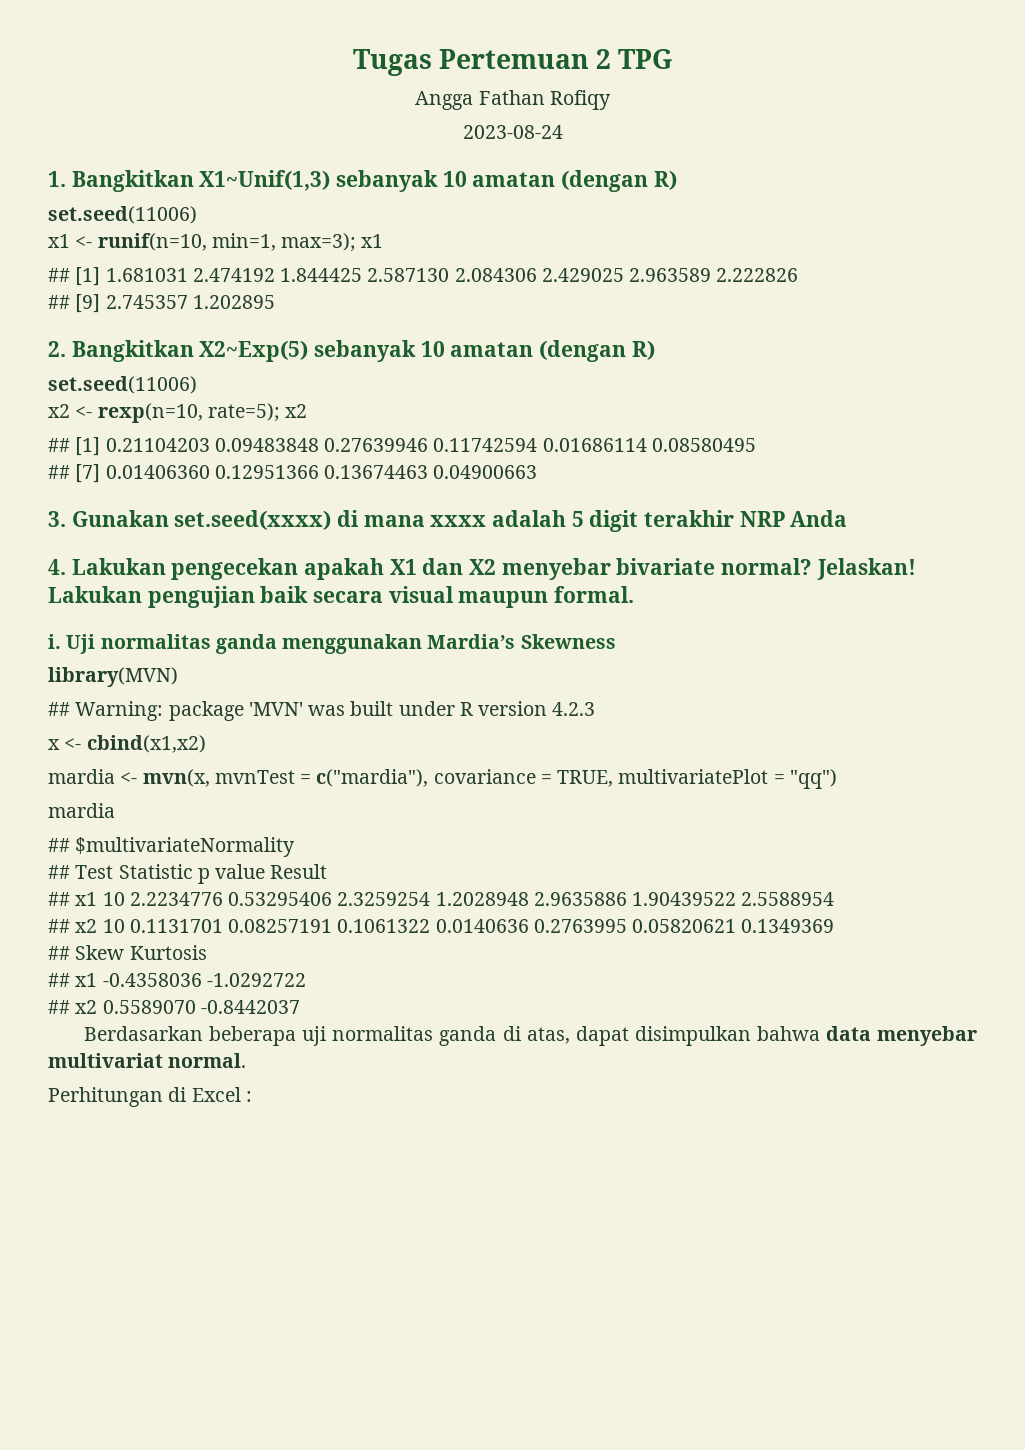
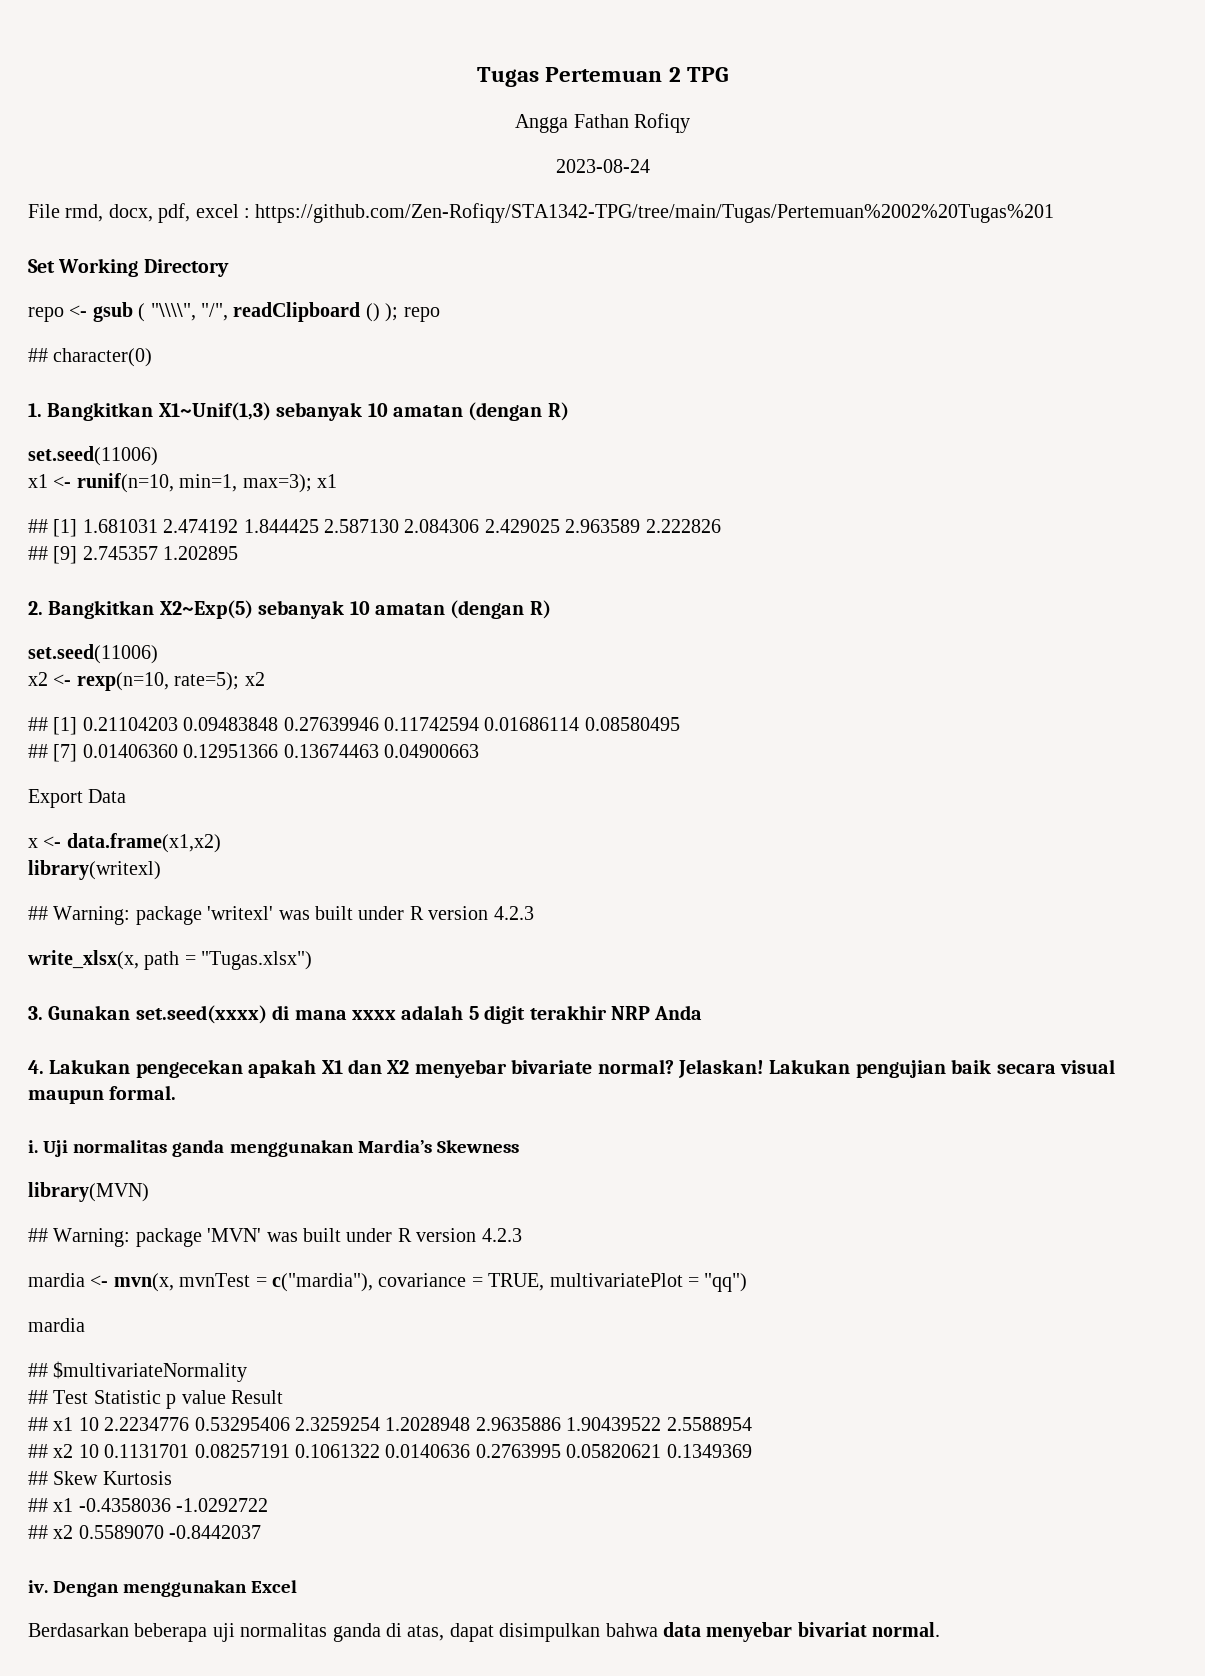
+ File rmd, docx, pdf, excel : https://github.com/Zen-Rofiqy/STA1342-TPG/tree/main/Tugas/Pertemuan%2002%20Tugas%201
+ Set Working Directory
+ repo <- gsub ( "\\\\", "/", readClipboard () ); repo
+ ## character(0)
+ Export Data
+ x <- data.frame(x1,x2)
+ library(writexl)
+ ## Warning: package 'writexl' was built under R version 4.2.3
+ write_xlsx(x, path = "Tugas.xlsx")
- x <- cbind(x1,x2)
+ iv. Dengan menggunakan Excel
- Berdasarkan beberapa uji normalitas ganda di atas, dapat disimpulkan bahwa data menyebar multivariat normal.
+ Berdasarkan beberapa uji normalitas ganda di atas, dapat disimpulkan bahwa data menyebar bivariat normal.
- Perhitungan di Excel :

